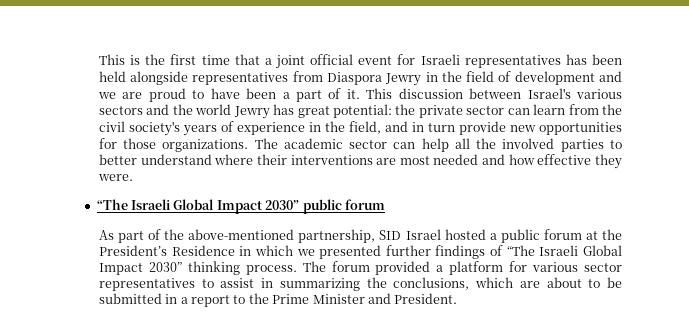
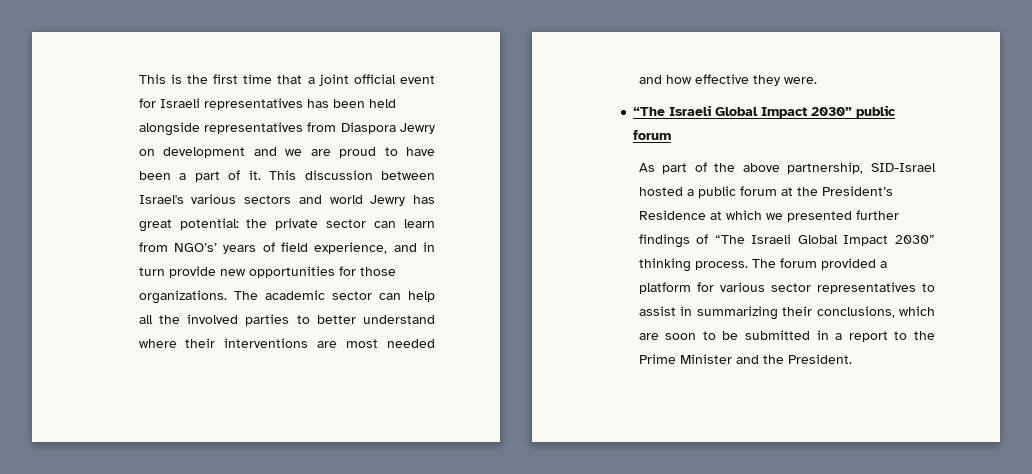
- This is the first time that a joint official event for Israeli representatives has been held alongside representatives from Diaspora Jewry in the field of development and we are proud to have been a part of it.
+ This is the first time that a joint official event for Israeli representatives has been held alongside representatives from Diaspora Jewry on development and we are proud to have been a part of it.
- This discussion between Israel's various sectors and the world Jewry has great potential: the private sector can learn from the civil society's years of experience in the field, and in turn provide new opportunities for those organizations.
+ This discussion between Israel's various sectors and world Jewry has great potential: the private sector can learn from NGO’s’ years of field experience, and in turn provide new opportunities for those organizations.
- As part of the above-mentioned partnership, SID Israel hosted a public forum at the President’s Residence in which we presented further findings of “The Israeli Global Impact 2030” thinking process.
+ As part of the above partnership, SID-Israel hosted a public forum at the President’s Residence at which we presented further findings of “The Israeli Global Impact 2030” thinking process.
- The forum provided a platform for various sector representatives to assist in summarizing the conclusions, which are about to be submitted in a report to the Prime Minister and President.
+ The forum provided a platform for various sector representatives to assist in summarizing their conclusions, which are soon to be submitted in a report to the Prime Minister and the President.

